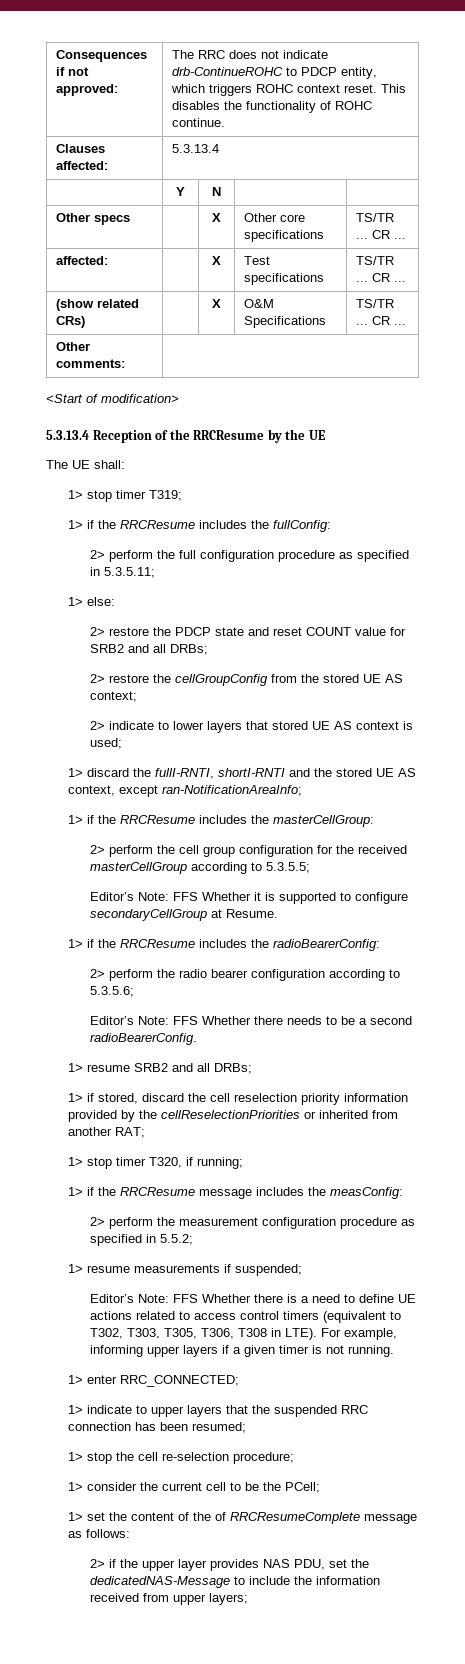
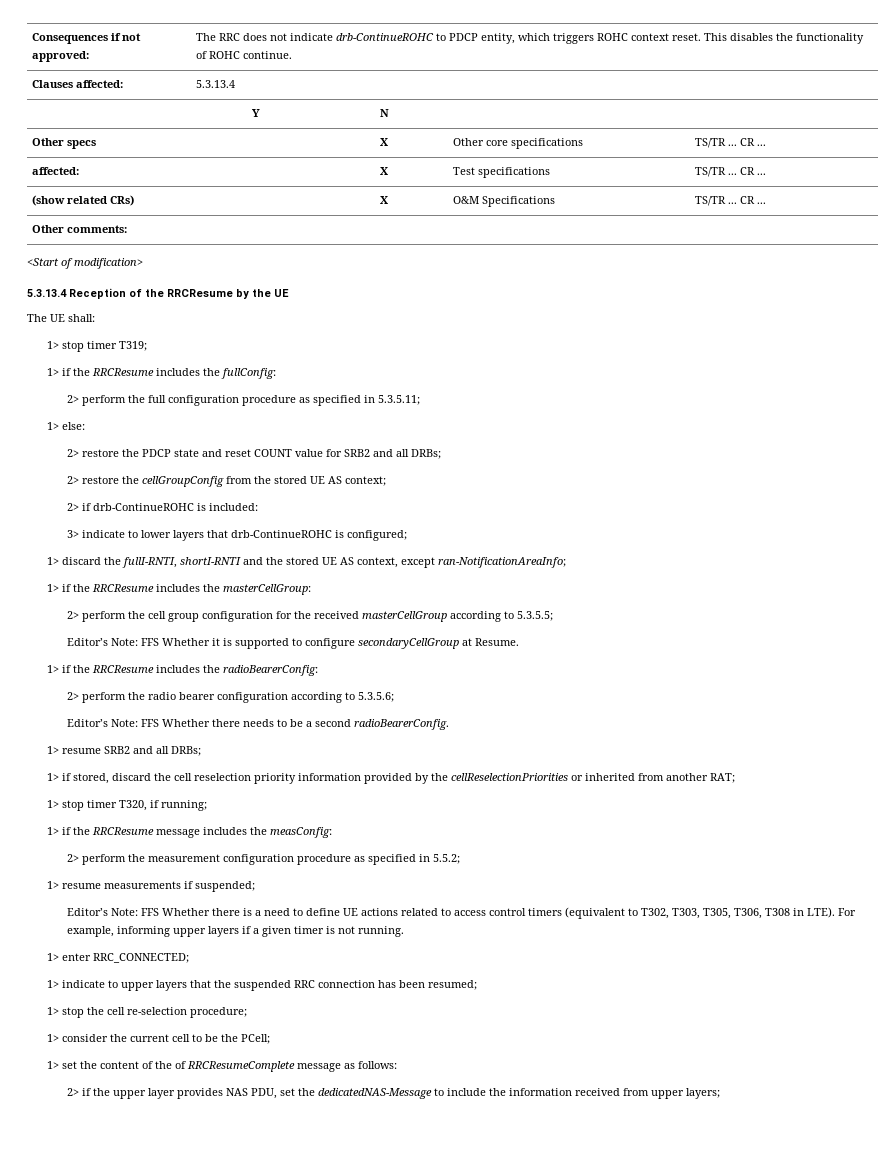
- 2> indicate to lower layers that stored UE AS context is used;
+ 2> if drb-ContinueROHC is included:
+ 3> indicate to lower layers that drb-ContinueROHC is configured;

